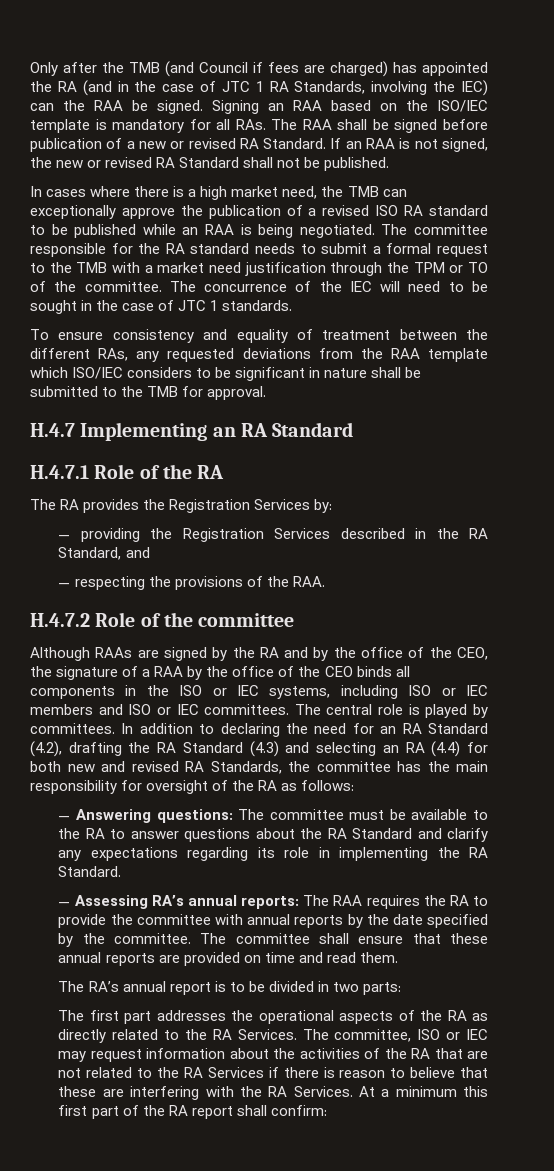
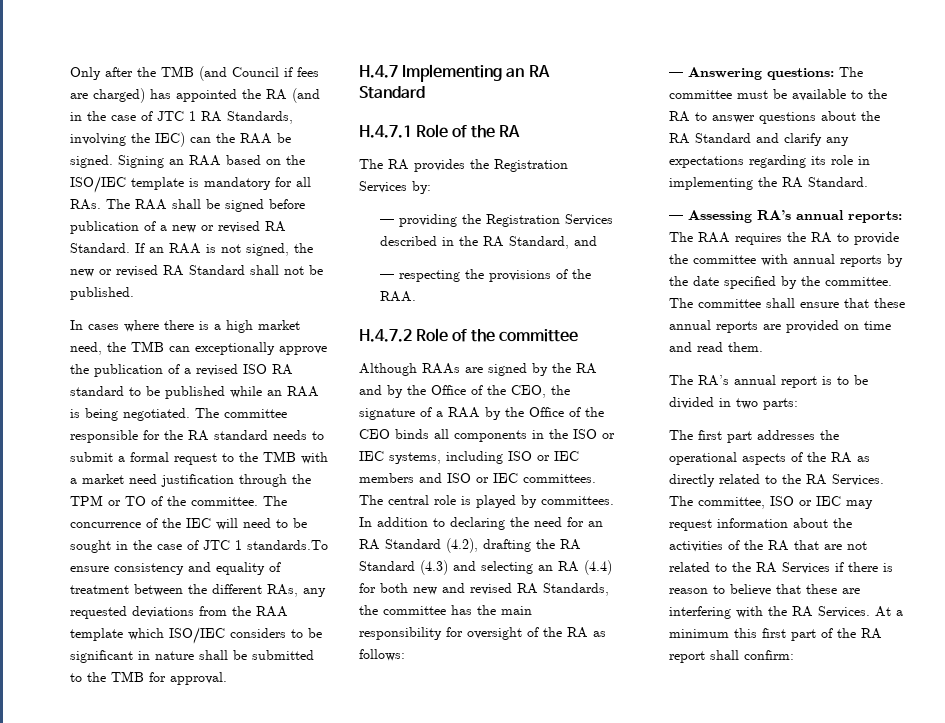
- The concurrence of the IEC will need to be sought in the case of JTC 1 standards.
- To ensure consistency and equality of treatment between the different RAs, any requested deviations from the RAA template which ISO/IEC considers to be significant in nature shall be submitted to the TMB for approval.
+ The concurrence of the IEC will need to be sought in the case of JTC 1 standards.To ensure consistency and equality of treatment between the different RAs, any requested deviations from the RAA template which ISO/IEC considers to be significant in nature shall be submitted to the TMB for approval.
- Although RAAs are signed by the RA and by the office of the CEO, the signature of a RAA by the office of the CEO binds all components in the ISO or IEC systems, including ISO or IEC members and ISO or IEC committees.
+ Although RAAs are signed by the RA and by the Office of the CEO, the signature of a RAA by the Office of the CEO binds all components in the ISO or IEC systems, including ISO or IEC members and ISO or IEC committees.

